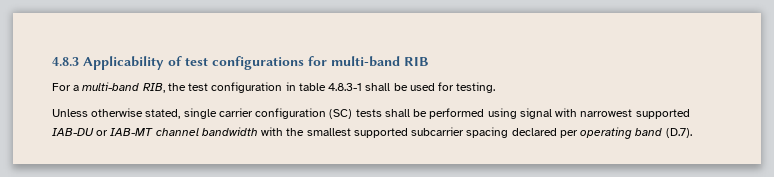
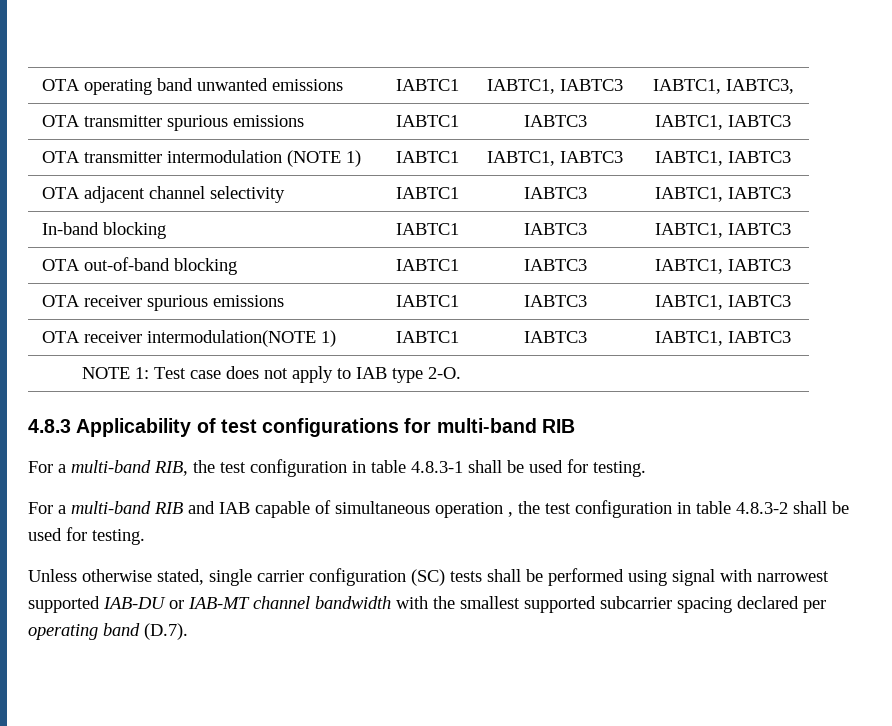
+ OTA operating band unwanted emissions | IABTC1 | IABTC1, IABTC3 | IABTC1, IABTC3,
+ OTA transmitter spurious emissions | IABTC1 | IABTC3 | IABTC1, IABTC3
+ OTA transmitter intermodulation (NOTE 1) | IABTC1 | IABTC1, IABTC3 | IABTC1, IABTC3
+ OTA adjacent channel selectivity | IABTC1 | IABTC3 | IABTC1, IABTC3
+ In-band blocking | IABTC1 | IABTC3 | IABTC1, IABTC3
+ OTA out-of-band blocking | IABTC1 | IABTC3 | IABTC1, IABTC3
+ OTA receiver spurious emissions | IABTC1 | IABTC3 | IABTC1, IABTC3
+ OTA receiver intermodulation(NOTE 1) | IABTC1 | IABTC3 | IABTC1, IABTC3
+ NOTE 1: Test case does not apply to IAB type 2-O.
+ For a multi-band RIB and IAB capable of simultaneous operation , the test configuration in table 4.8.3-2 shall be used for testing.

